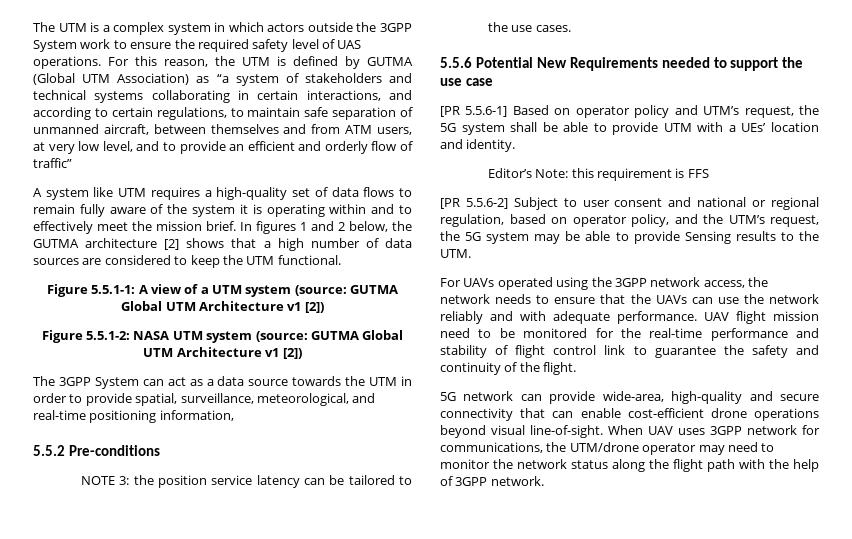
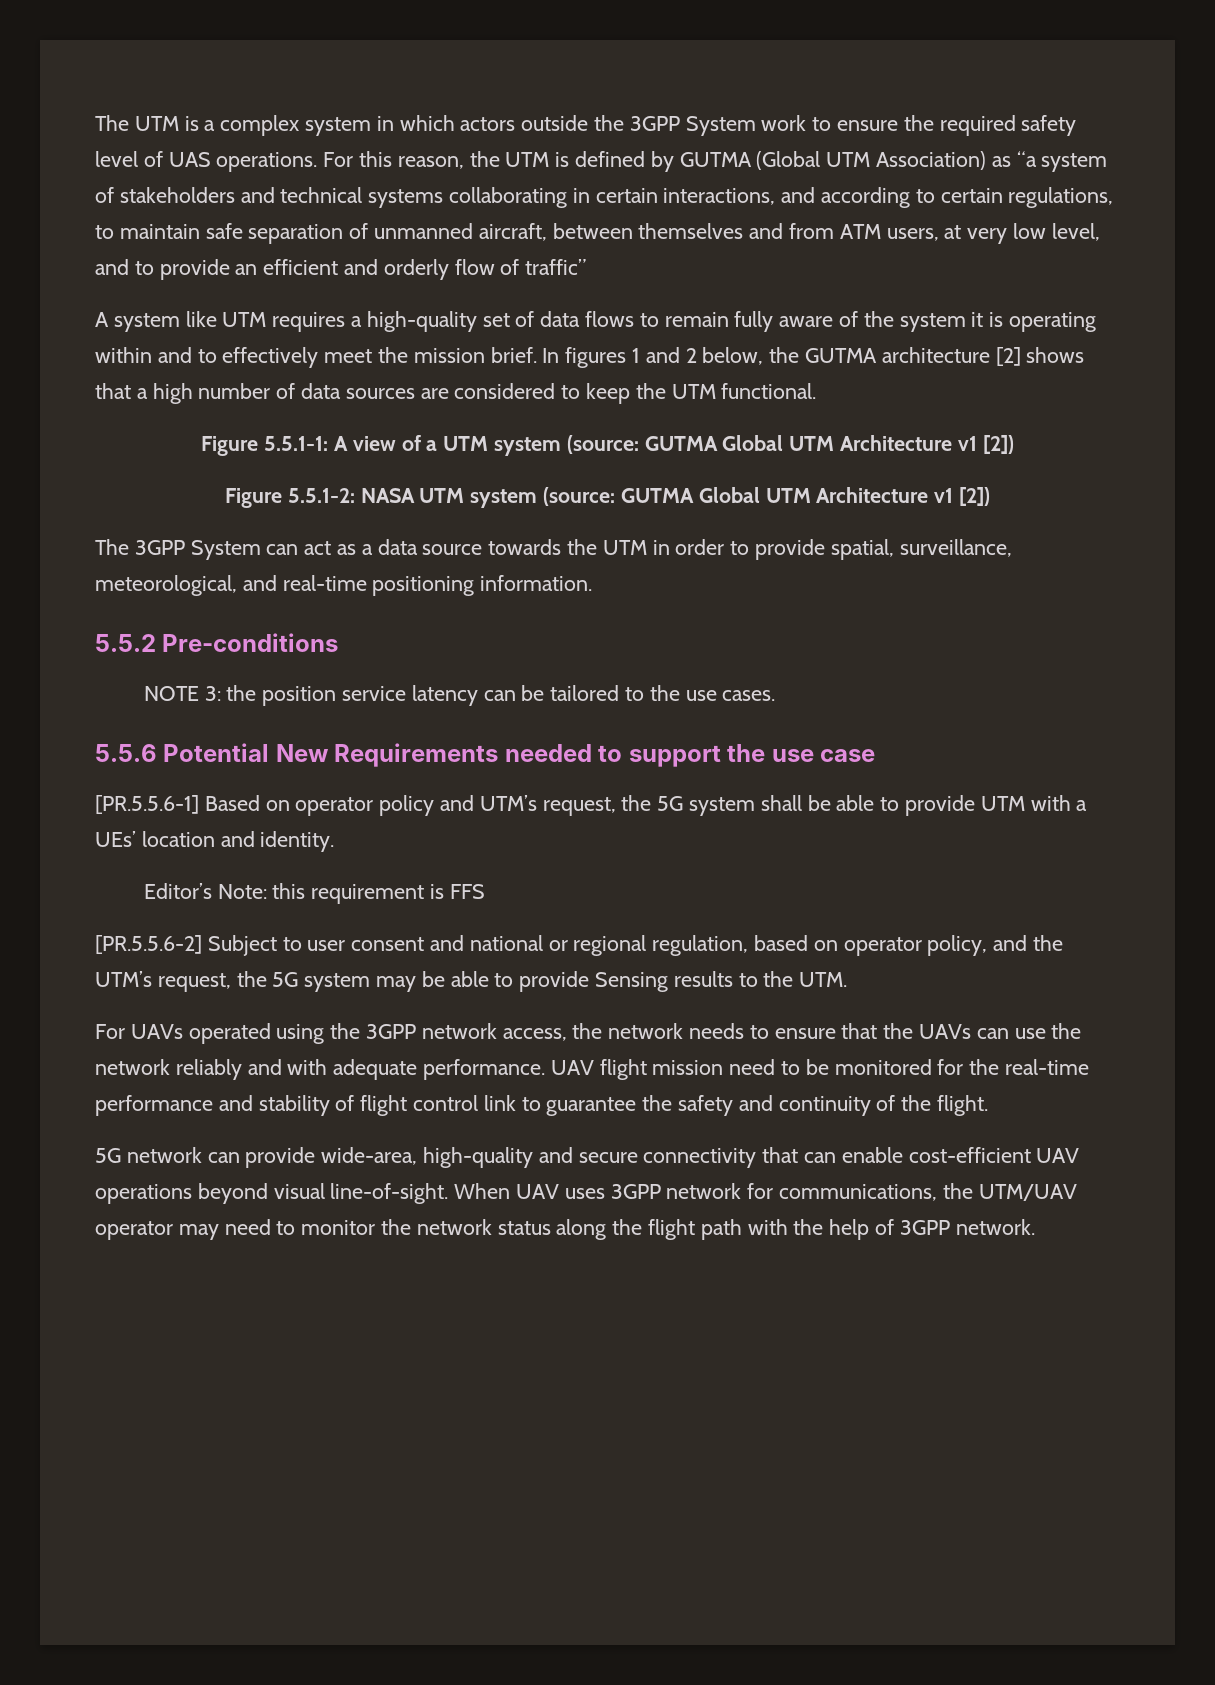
- The 3GPP System can act as a data source towards the UTM in order to provide spatial, surveillance, meteorological, and real-time positioning information,
+ The 3GPP System can act as a data source towards the UTM in order to provide spatial, surveillance, meteorological, and real-time positioning information.
- [PR 5.5.6-1] Based on operator policy and UTM’s request, the 5G system shall be able to provide UTM with a UEs’ location and identity.
+ [PR.5.5.6-1] Based on operator policy and UTM’s request, the 5G system shall be able to provide UTM with a UEs’ location and identity.
- [PR 5.5.6-2] Subject to user consent and national or regional regulation, based on operator policy, and the UTM’s request, the 5G system may be able to provide Sensing results to the UTM.
+ [PR.5.5.6-2] Subject to user consent and national or regional regulation, based on operator policy, and the UTM’s request, the 5G system may be able to provide Sensing results to the UTM.
- 5G network can provide wide-area, high-quality and secure connectivity that can enable cost-efficient drone operations beyond visual line-of-sight.
+ 5G network can provide wide-area, high-quality and secure connectivity that can enable cost-efficient UAV operations beyond visual line-of-sight.
- When UAV uses 3GPP network for communications, the UTM/drone operator may need to monitor the network status along the flight path with the help of 3GPP network.
+ When UAV uses 3GPP network for communications, the UTM/UAV operator may need to monitor the network status along the flight path with the help of 3GPP network.

